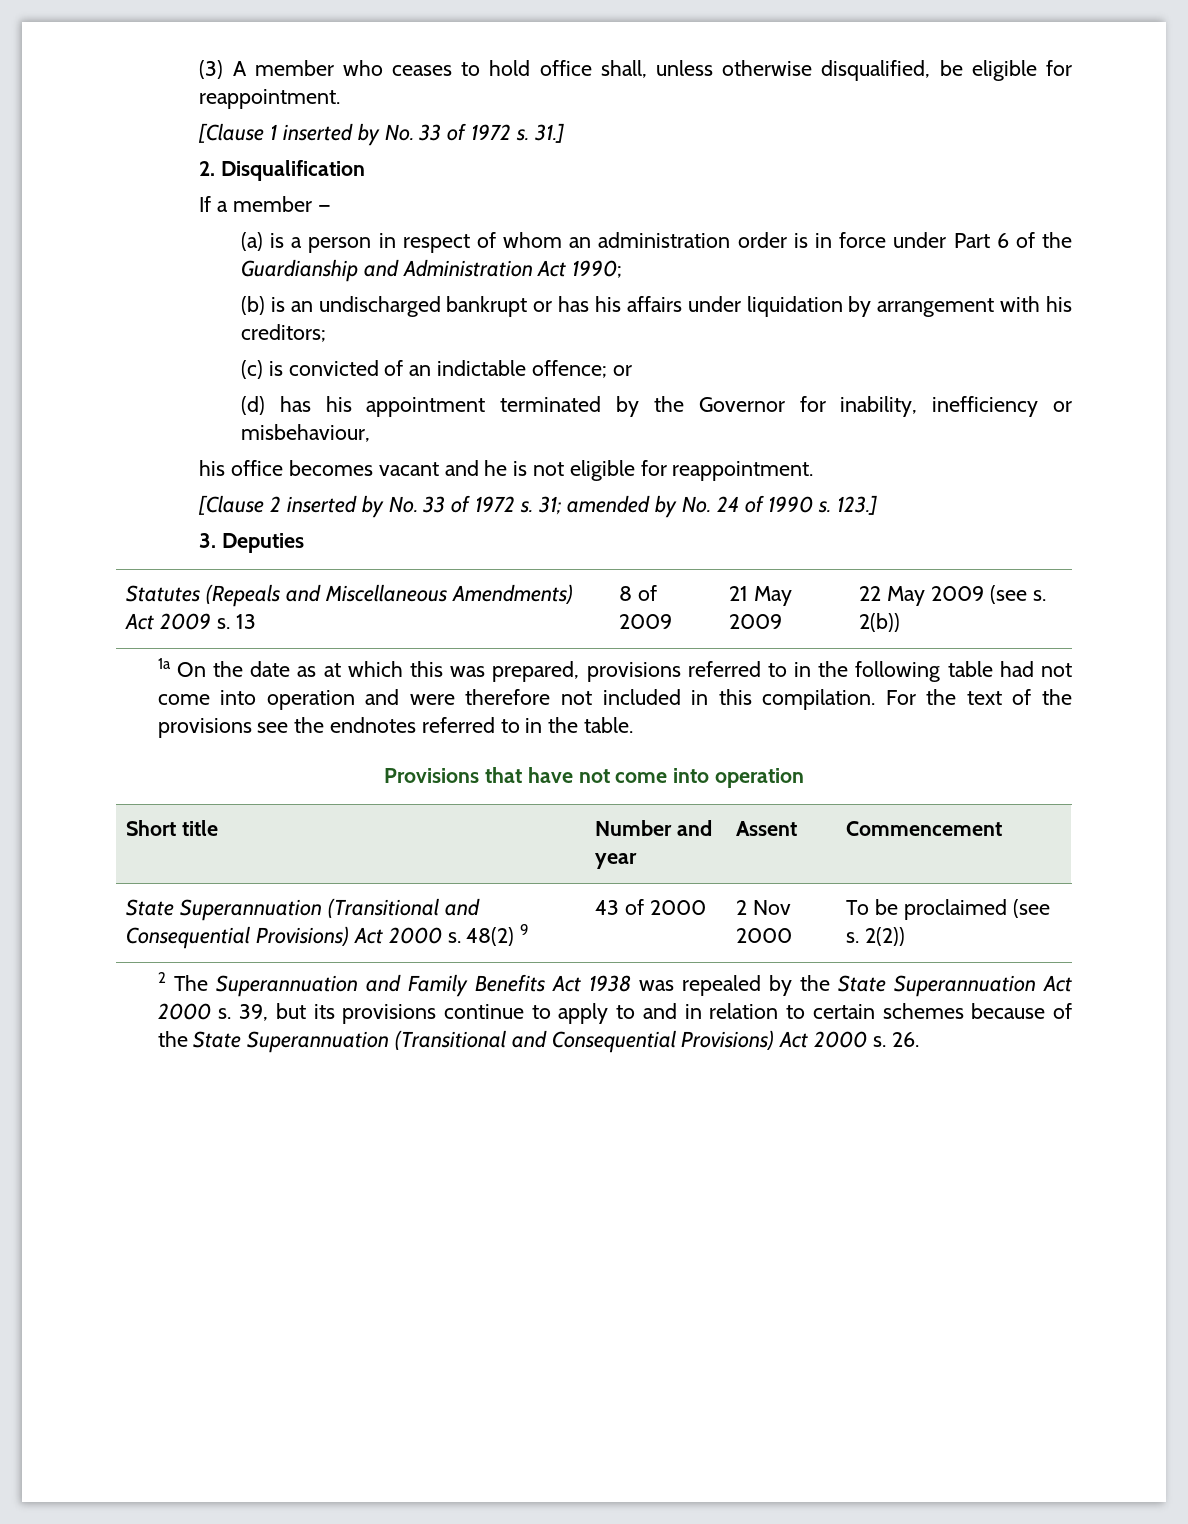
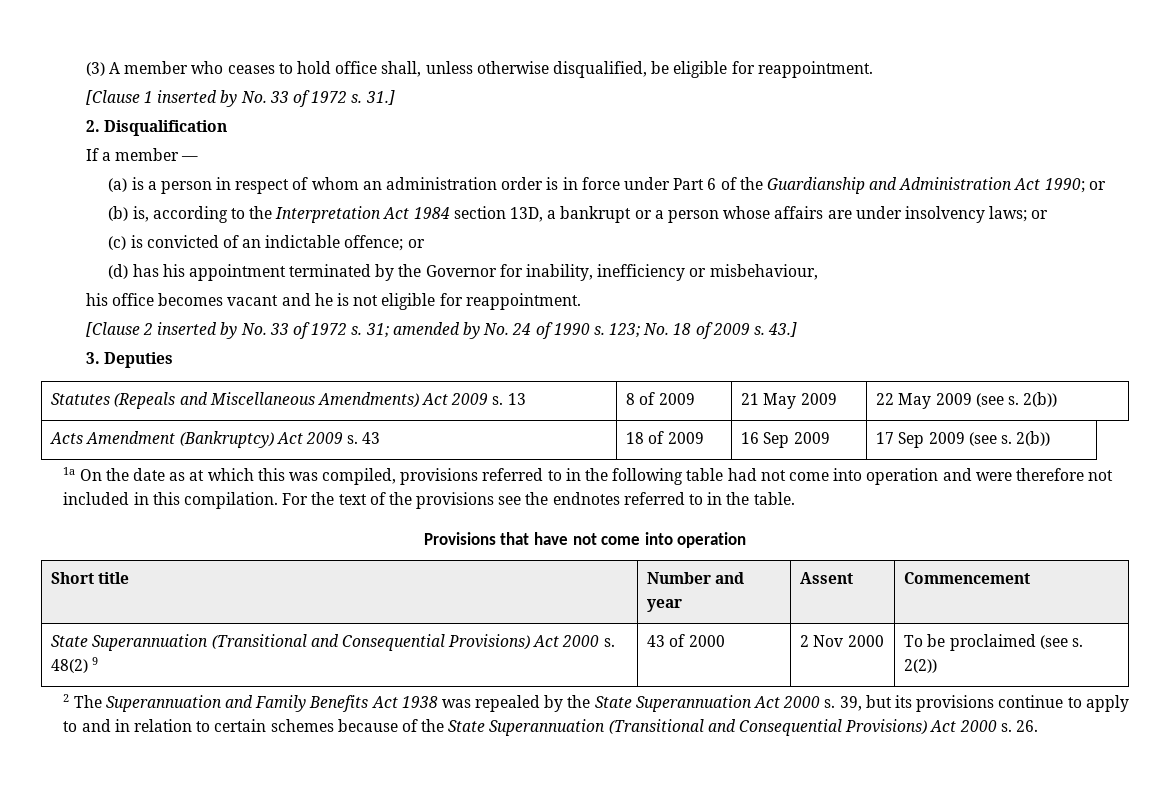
- (a) is a person in respect of whom an administration order is in force under Part 6 of the Guardianship and Administration Act 1990;
+ (a) is a person in respect of whom an administration order is in force under Part 6 of the Guardianship and Administration Act 1990; or
- (b) is an undischarged bankrupt or has his affairs under liquidation by arrangement with his creditors;
+ (b) is, according to the Interpretation Act 1984 section 13D, a bankrupt or a person whose affairs are under insolvency laws; or
- 123.]
+ 123; No. 18 of 2009 s. 43.]
+ Acts Amendment (Bankruptcy) Act 2009 s. 43 | 18 of 2009 | 16 Sep 2009 | 17 Sep 2009 (see s. 2(b))
- 1a On the date as at which this was prepared, provisions referred to in the following table had not come into operation and were therefore not included in this compilation.
+ 1a On the date as at which this was compiled, provisions referred to in the following table had not come into operation and were therefore not included in this compilation.

